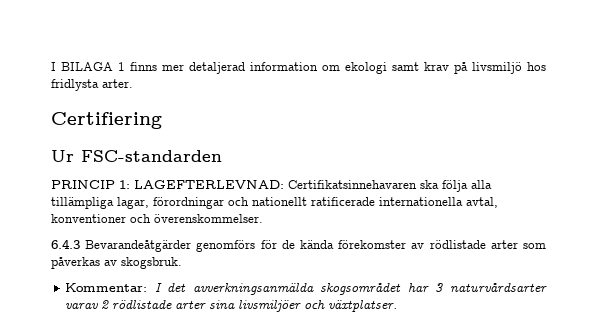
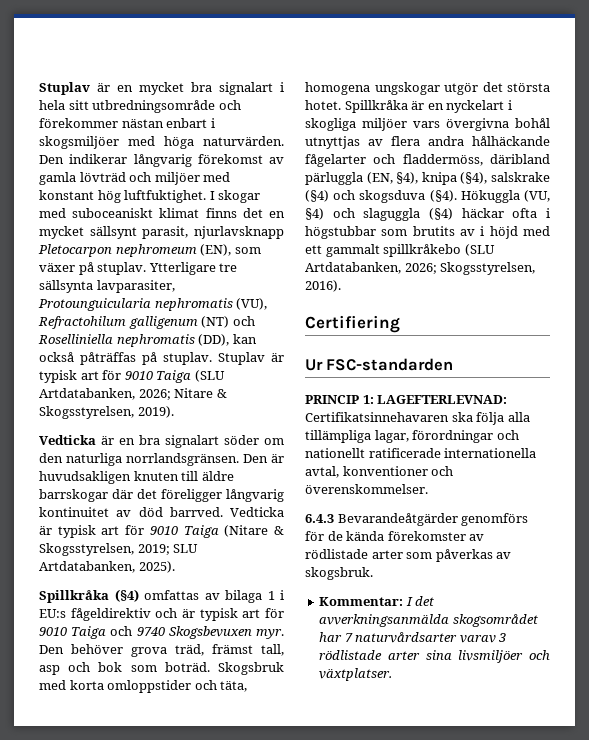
- I BILAGA 1 finns mer detaljerad information om ekologi samt krav på livsmiljö hos fridlysta arter.
+ Stuplav är en mycket bra signalart i hela sitt utbredningsområde och förekommer nästan enbart i skogsmiljöer med höga naturvärden. Den indikerar långvarig förekomst av gamla lövträd och miljöer med konstant hög luftfuktighet. I skogar med suboceaniskt klimat finns det en mycket sällsynt parasit, njurlavsknapp Pletocarpon nephromeum (EN), som växer på stuplav. Ytterligare tre sällsynta lavparasiter, Protounguicularia nephromatis (VU), Refractohilum galligenum (NT) och Roselliniella nephromatis (DD), kan också påträffas på stuplav. Stuplav är typisk art för 9010 Taiga (SLU Artdatabanken, 2026; Nitare & Skogsstyrelsen, 2019).
+ Vedticka är en bra signalart söder om den naturliga norrlandsgränsen. Den är huvudsakligen knuten till äldre barrskogar där det föreligger långvarig kontinuitet av död barrved. Vedticka är typisk art för 9010 Taiga (Nitare & Skogsstyrelsen, 2019; SLU Artdatabanken, 2025).
+ Spillkråka (§4) omfattas av bilaga 1 i EU:s fågeldirektiv och är typisk art för 9010 Taiga och 9740 Skogsbevuxen myr. Den behöver grova träd, främst tall, asp och bok som boträd. Skogsbruk med korta omloppstider och täta, homogena ungskogar utgör det största hotet. Spillkråka är en nyckelart i skogliga miljöer vars övergivna bohål utnyttjas av flera andra hålhäckande fågelarter och fladdermöss, däribland pärluggla (EN, §4), knipa (§4), salskrake (§4) och skogsduva (§4). Hökuggla (VU, §4) och slaguggla (§4) häckar ofta i högstubbar som brutits av i höjd med ett gammalt spillkråkebo (SLU Artdatabanken, 2026; Skogsstyrelsen, 2016).
- Kommentar: I det avverkningsanmälda skogsområdet har 3 naturvårdsarter varav 2 rödlistade arter sina livsmiljöer och växtplatser.
+ Kommentar: I det avverkningsanmälda skogsområdet har 7 naturvårdsarter varav 3 rödlistade arter sina livsmiljöer och växtplatser.

